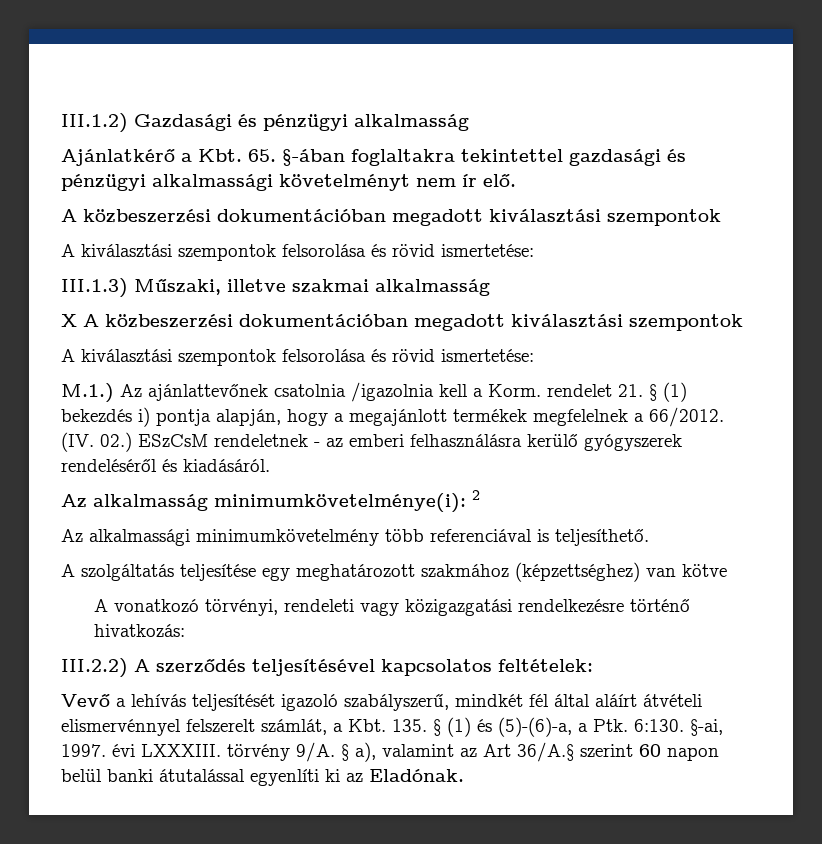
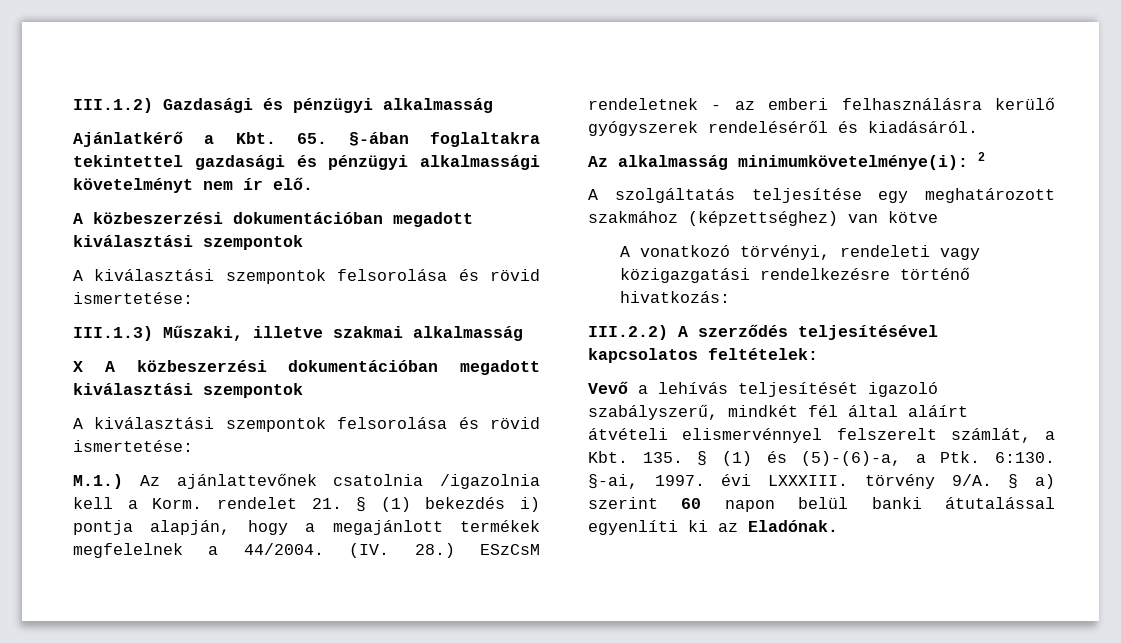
- M.1.) Az ajánlattevőnek csatolnia /igazolnia kell a Korm. rendelet 21. § (1) bekezdés i) pontja alapján, hogy a megajánlott termékek megfelelnek a 66/2012. (IV. 02.) ESzCsM rendeletnek - az emberi felhasználásra kerülő gyógyszerek rendeléséről és kiadásáról.
+ M.1.) Az ajánlattevőnek csatolnia /igazolnia kell a Korm. rendelet 21. § (1) bekezdés i) pontja alapján, hogy a megajánlott termékek megfelelnek a 44/2004. (IV. 28.) ESzCsM rendeletnek - az emberi felhasználásra kerülő gyógyszerek rendeléséről és kiadásáról.
- Az alkalmassági minimumkövetelmény több referenciával is teljesíthető.
- § a), valamint az Art 36/A.§ szerint 60 napon belül banki átutalással egyenlíti ki az Eladónak.
+ § a) szerint 60 napon belül banki átutalással egyenlíti ki az Eladónak.

